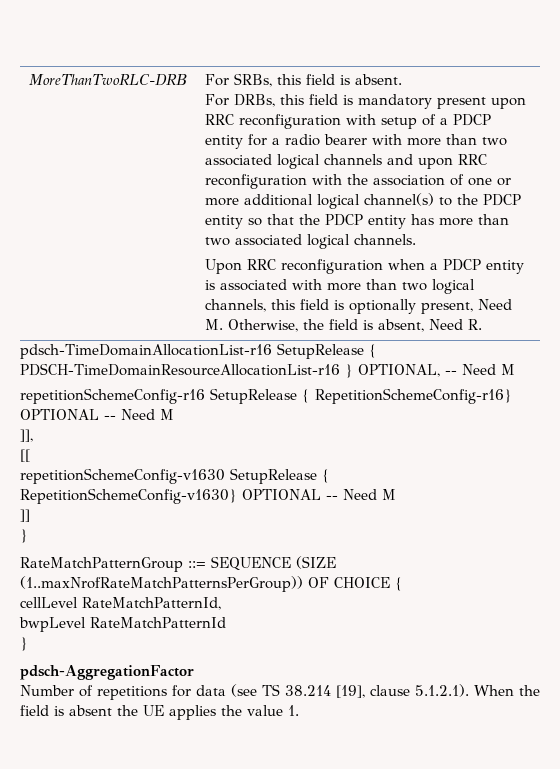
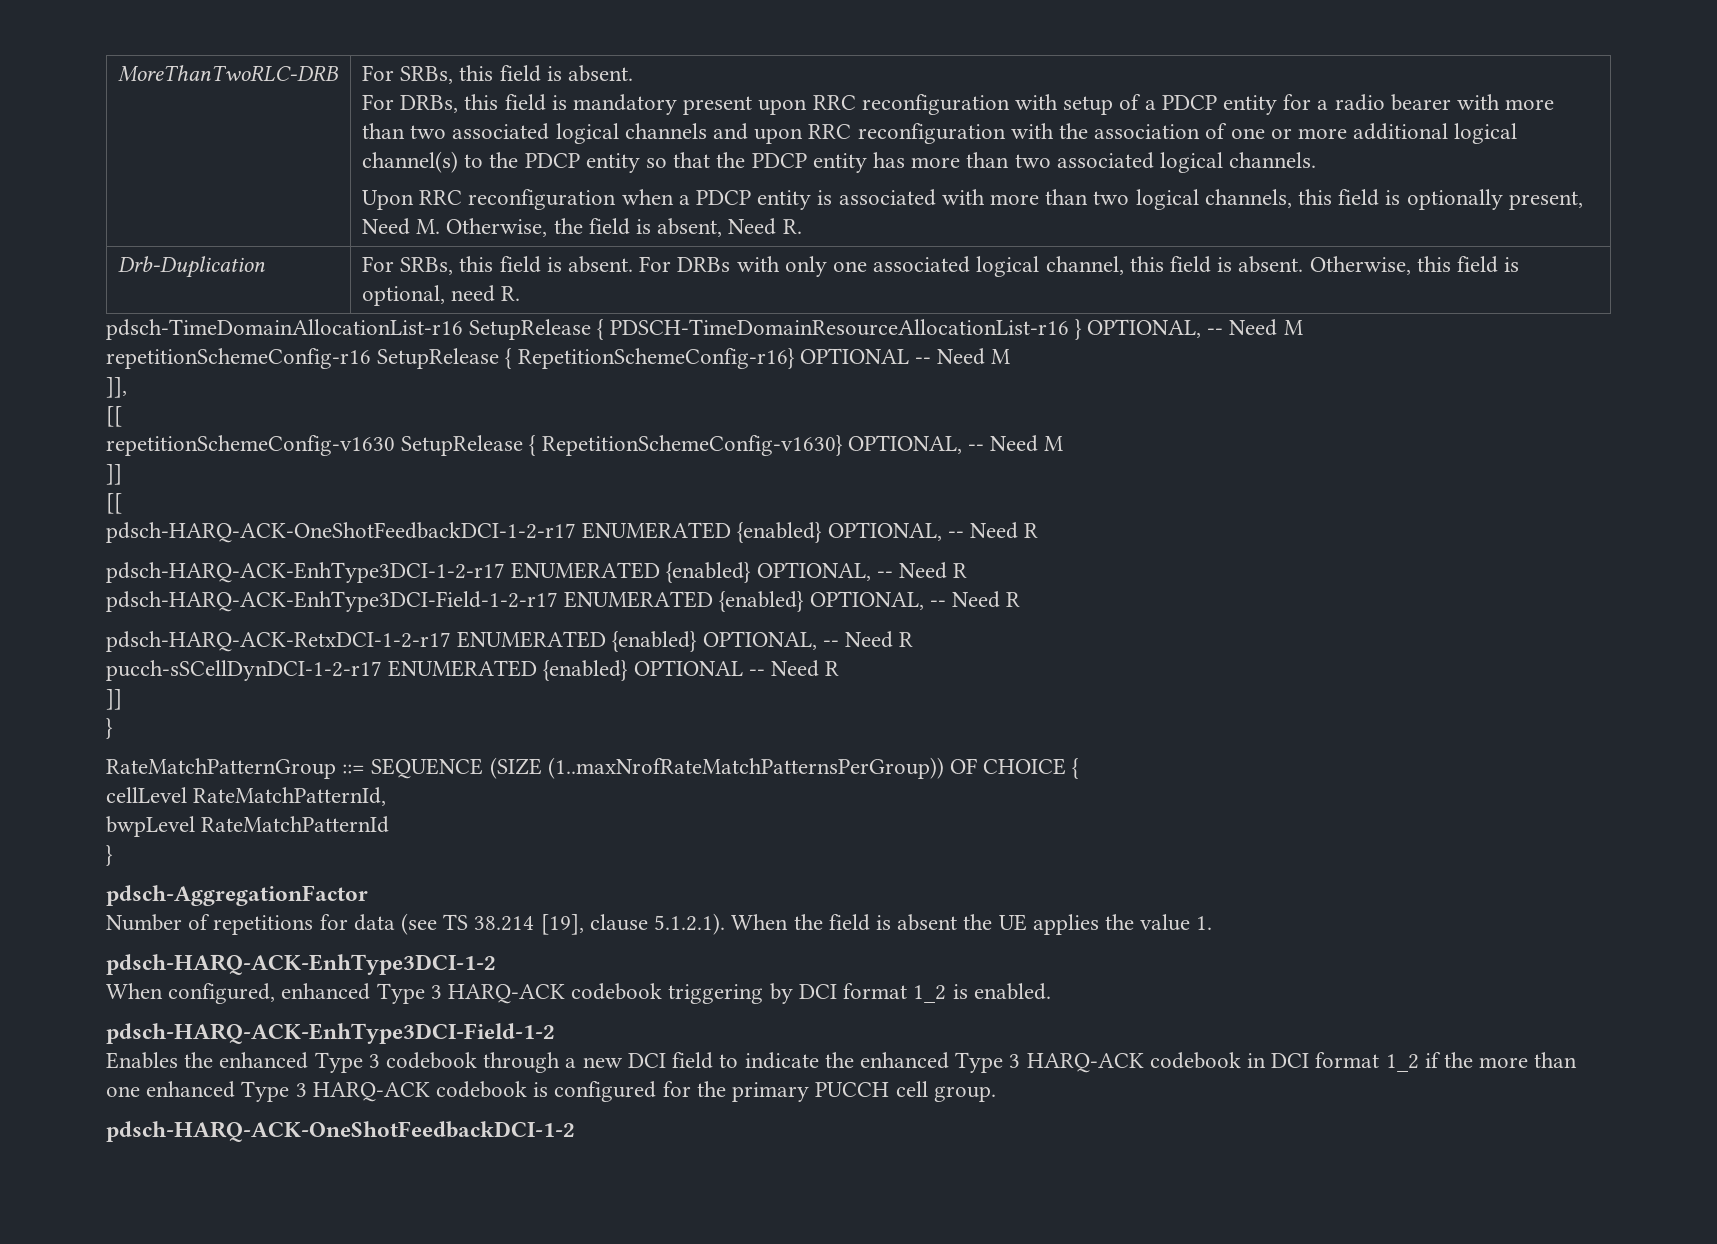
+ Drb-Duplication | For SRBs, this field is absent. For DRBs with only one associated logical channel, this field is absent. Otherwise, this field is optional, need R.
- repetitionSchemeConfig-v1630 SetupRelease { RepetitionSchemeConfig-v1630} OPTIONAL -- Need M
+ repetitionSchemeConfig-v1630 SetupRelease { RepetitionSchemeConfig-v1630} OPTIONAL, -- Need M
+ ]]
+ [[
+ pdsch-HARQ-ACK-OneShotFeedbackDCI-1-2-r17 ENUMERATED {enabled} OPTIONAL, -- Need R
+ pdsch-HARQ-ACK-EnhType3DCI-1-2-r17 ENUMERATED {enabled} OPTIONAL, -- Need R
+ pdsch-HARQ-ACK-EnhType3DCI-Field-1-2-r17 ENUMERATED {enabled} OPTIONAL, -- Need R
+ pdsch-HARQ-ACK-RetxDCI-1-2-r17 ENUMERATED {enabled} OPTIONAL, -- Need R
+ pucch-sSCellDynDCI-1-2-r17 ENUMERATED {enabled} OPTIONAL -- Need R
+ pdsch-HARQ-ACK-EnhType3DCI-1-2
+ When configured, enhanced Type 3 HARQ-ACK codebook triggering by DCI format 1_2 is enabled.
+ pdsch-HARQ-ACK-EnhType3DCI-Field-1-2
+ Enables the enhanced Type 3 codebook through a new DCI field to indicate the enhanced Type 3 HARQ-ACK codebook in DCI format 1_2 if the more than one enhanced Type 3 HARQ-ACK codebook is configured for the primary PUCCH cell group.
+ pdsch-HARQ-ACK-OneShotFeedbackDCI-1-2

